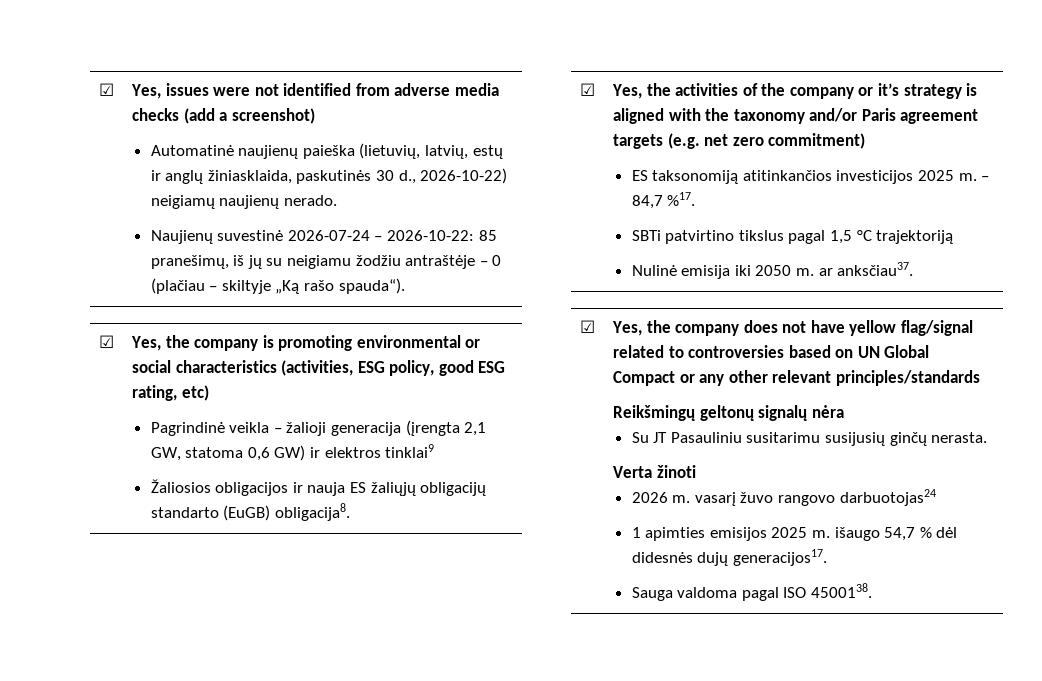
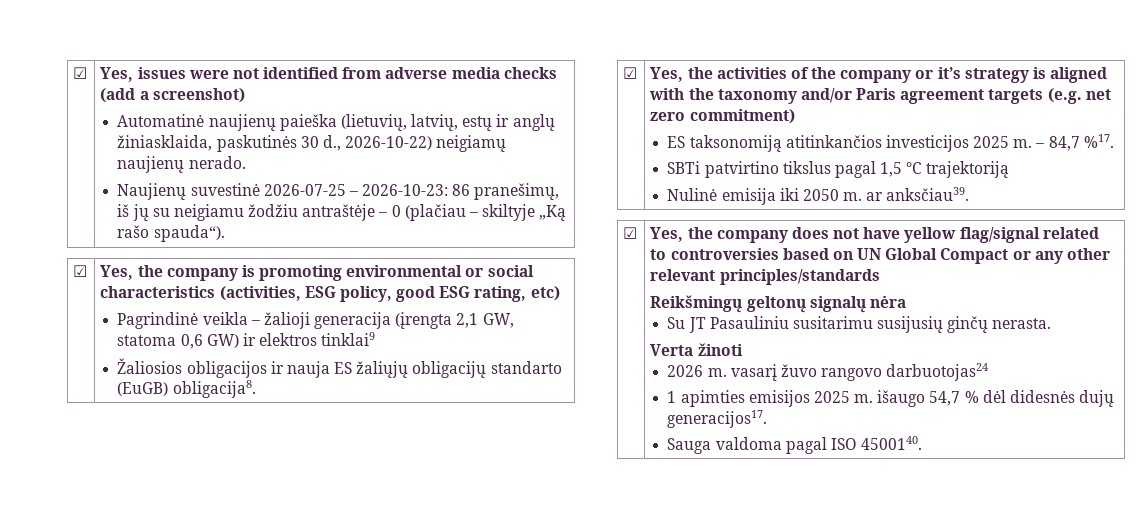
- Naujienų suvestinė 2026-07-24 – 2026-10-22: 85 pranešimų, iš jų su neigiamu žodžiu antraštėje – 0 (plačiau – skiltyje „Ką rašo spauda“).
+ Naujienų suvestinė 2026-07-25 – 2026-10-23: 86 pranešimų, iš jų su neigiamu žodžiu antraštėje – 0 (plačiau – skiltyje „Ką rašo spauda“).
- Nulinė emisija iki 2050 m. ar anksčiau37.
+ Nulinė emisija iki 2050 m. ar anksčiau39.
- Sauga valdoma pagal ISO 4500138.
+ Sauga valdoma pagal ISO 4500140.

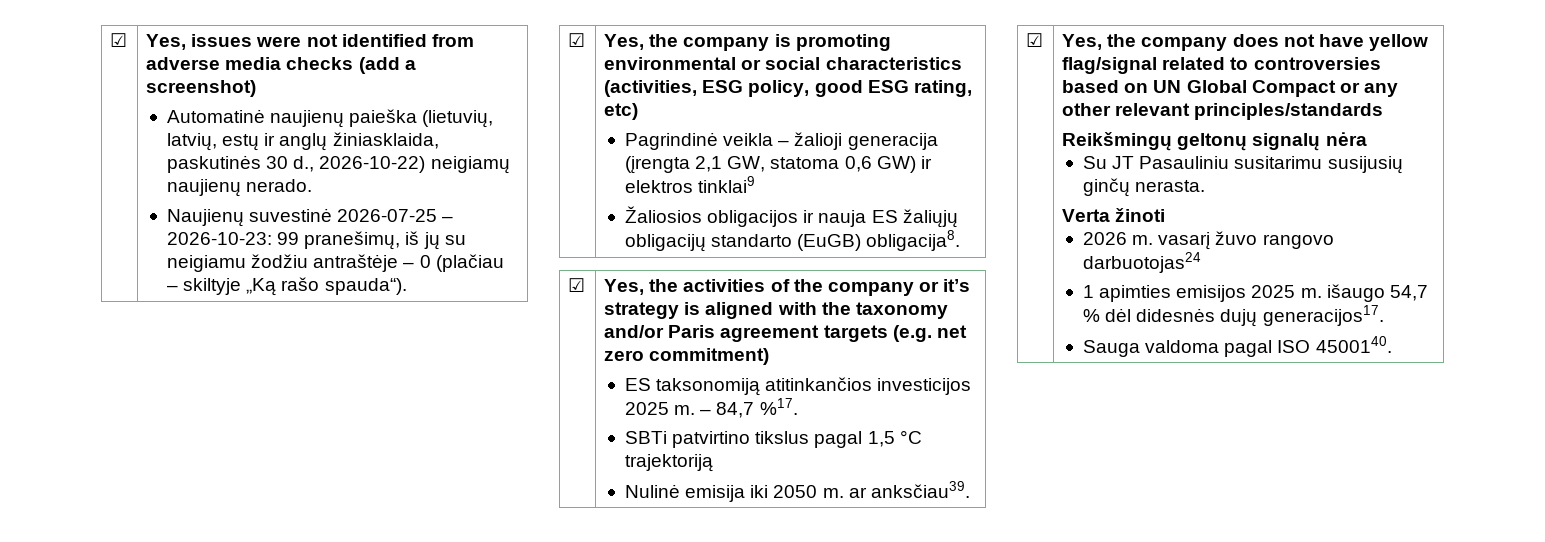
- Naujienų suvestinė 2026-07-25 – 2026-10-23: 86 pranešimų, iš jų su neigiamu žodžiu antraštėje – 0 (plačiau – skiltyje „Ką rašo spauda“).
+ Naujienų suvestinė 2026-07-25 – 2026-10-23: 99 pranešimų, iš jų su neigiamu žodžiu antraštėje – 0 (plačiau – skiltyje „Ką rašo spauda“).

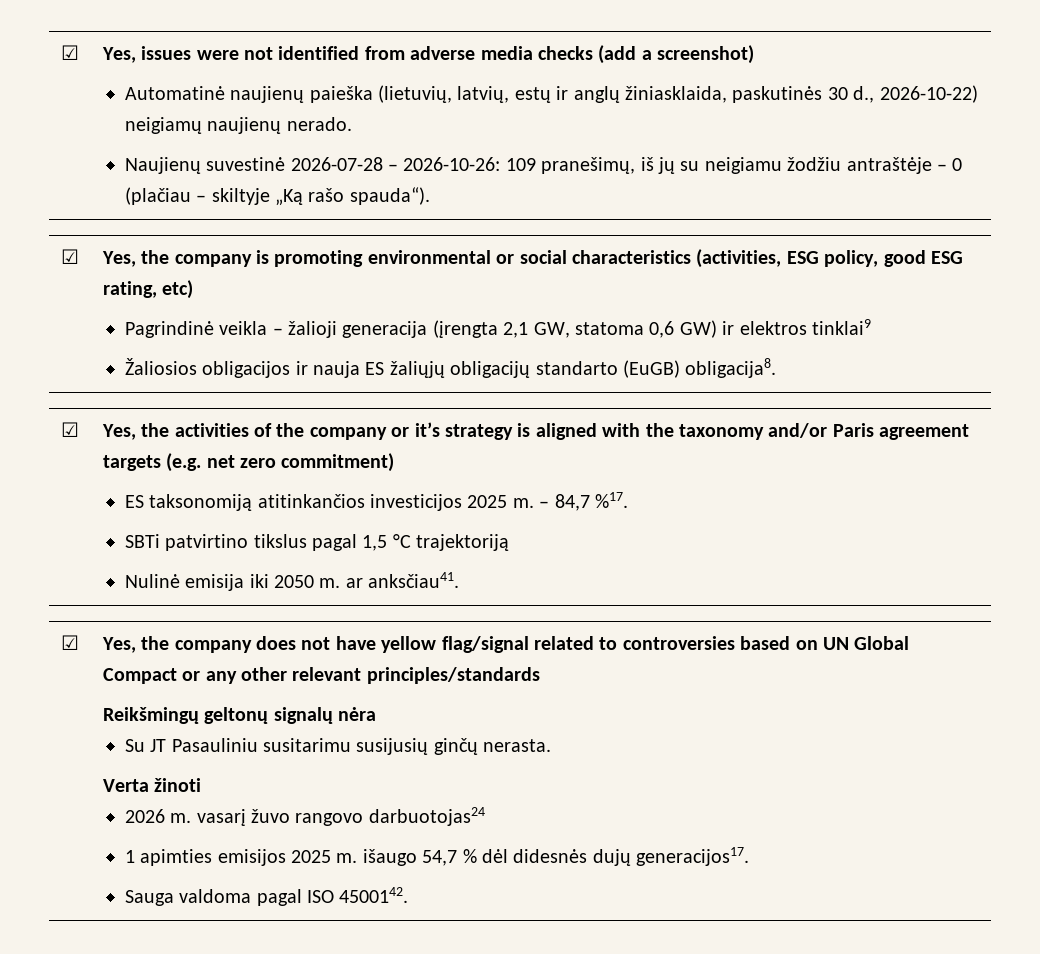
- Naujienų suvestinė 2026-07-25 – 2026-10-23: 99 pranešimų, iš jų su neigiamu žodžiu antraštėje – 0 (plačiau – skiltyje „Ką rašo spauda“).
+ Naujienų suvestinė 2026-07-28 – 2026-10-26: 109 pranešimų, iš jų su neigiamu žodžiu antraštėje – 0 (plačiau – skiltyje „Ką rašo spauda“).
- Nulinė emisija iki 2050 m. ar anksčiau39.
+ Nulinė emisija iki 2050 m. ar anksčiau41.
- Sauga valdoma pagal ISO 4500140.
+ Sauga valdoma pagal ISO 4500142.

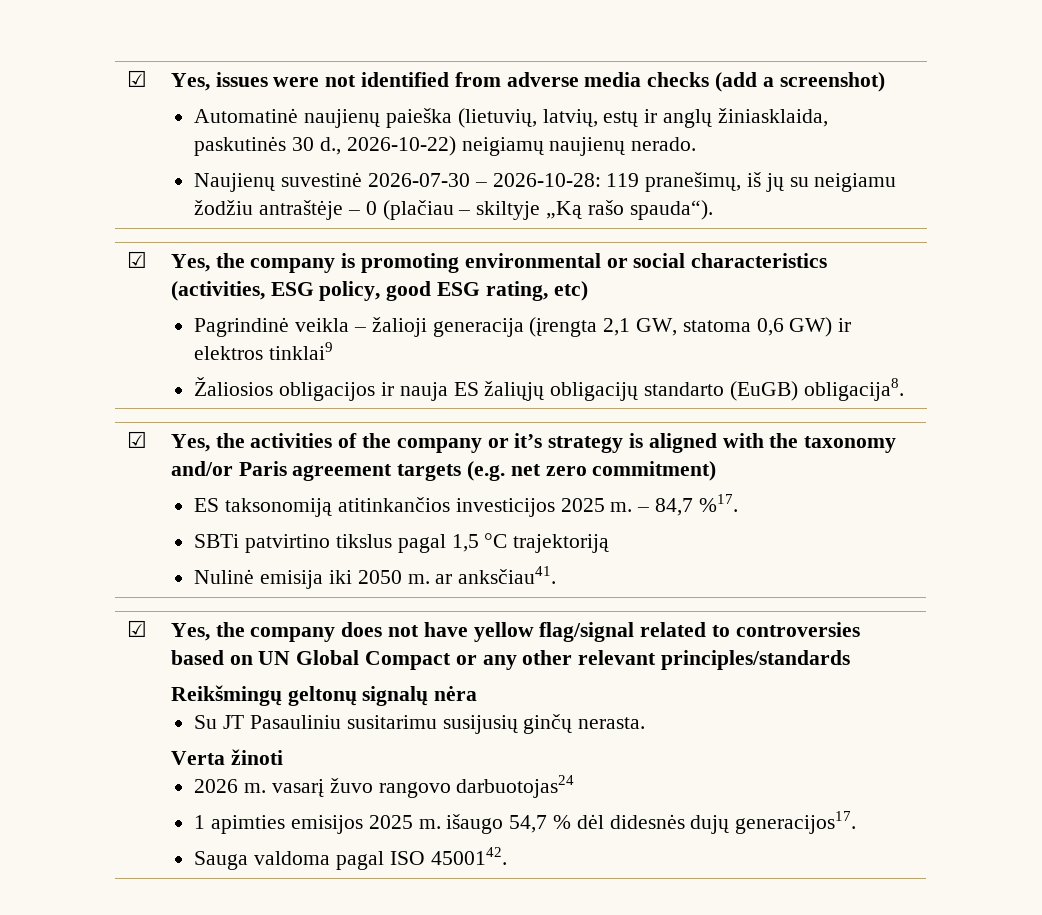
- Naujienų suvestinė 2026-07-28 – 2026-10-26: 109 pranešimų, iš jų su neigiamu žodžiu antraštėje – 0 (plačiau – skiltyje „Ką rašo spauda“).
+ Naujienų suvestinė 2026-07-30 – 2026-10-28: 119 pranešimų, iš jų su neigiamu žodžiu antraštėje – 0 (plačiau – skiltyje „Ką rašo spauda“).

